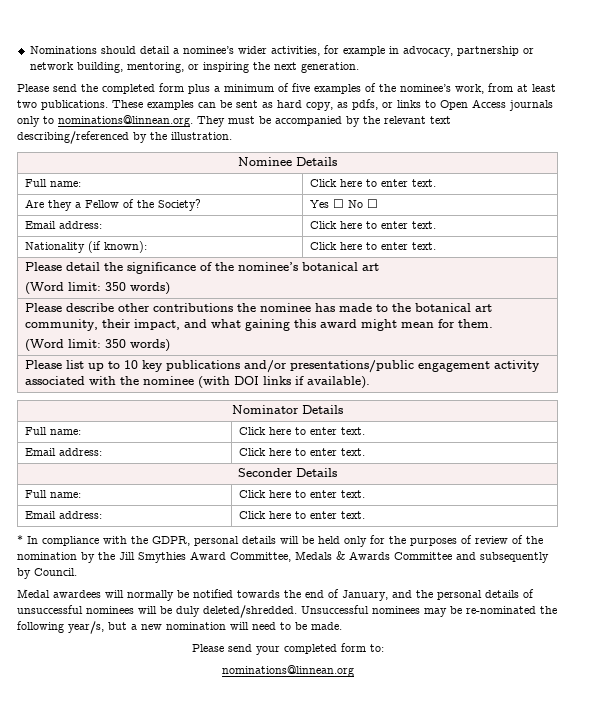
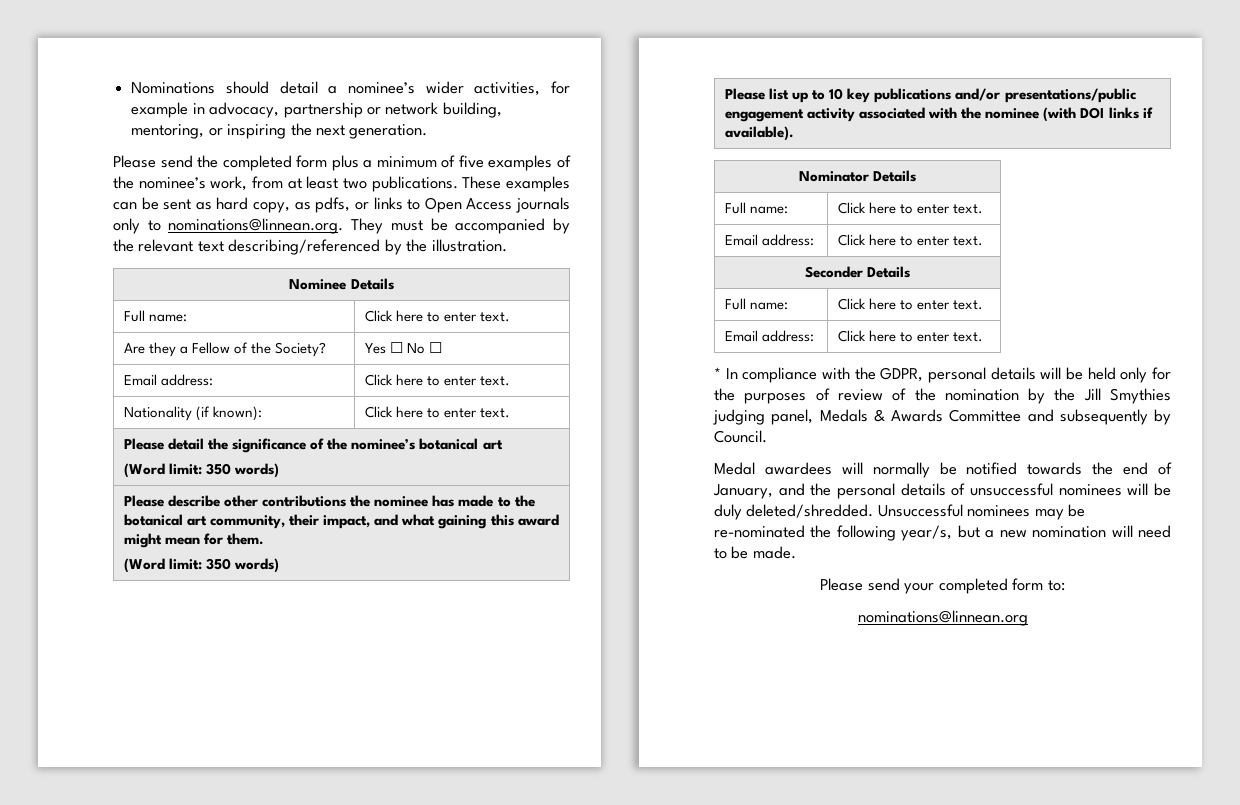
- * In compliance with the GDPR, personal details will be held only for the purposes of review of the nomination by the Jill Smythies Award Committee, Medals & Awards Committee and subsequently by Council.
+ * In compliance with the GDPR, personal details will be held only for the purposes of review of the nomination by the Jill Smythies judging panel, Medals & Awards Committee and subsequently by Council.

